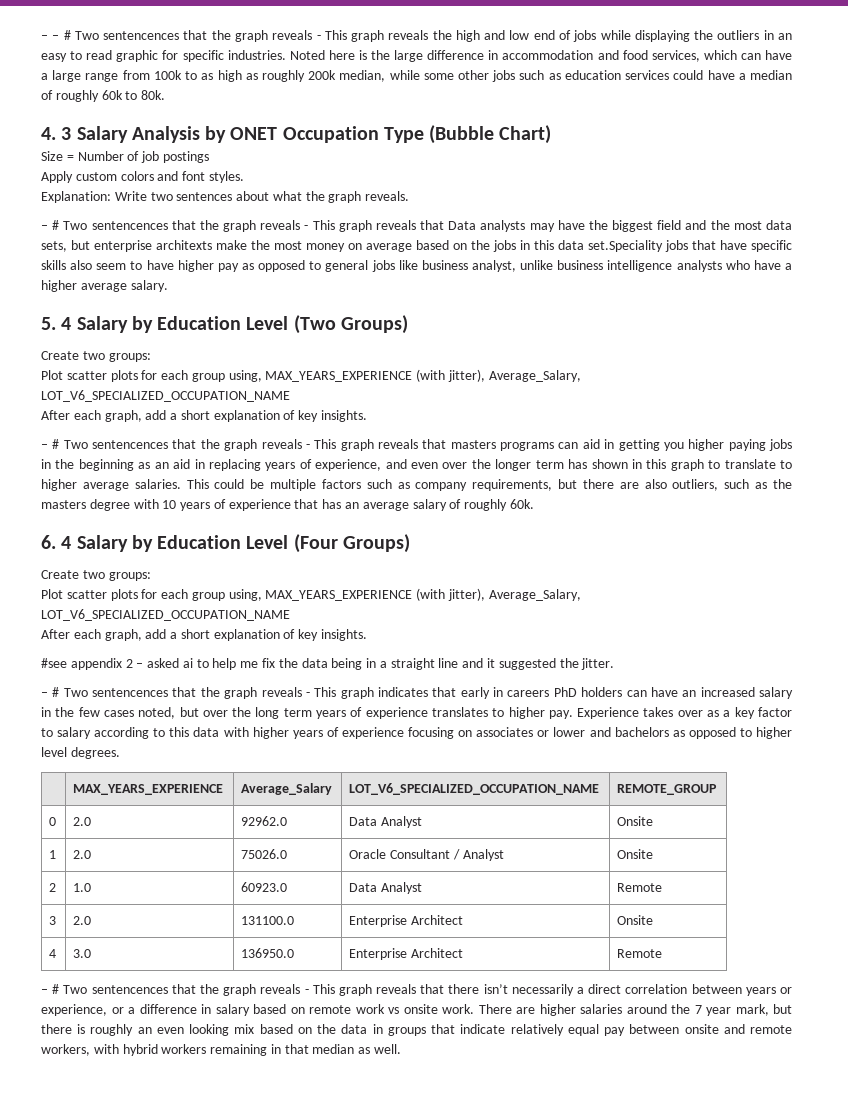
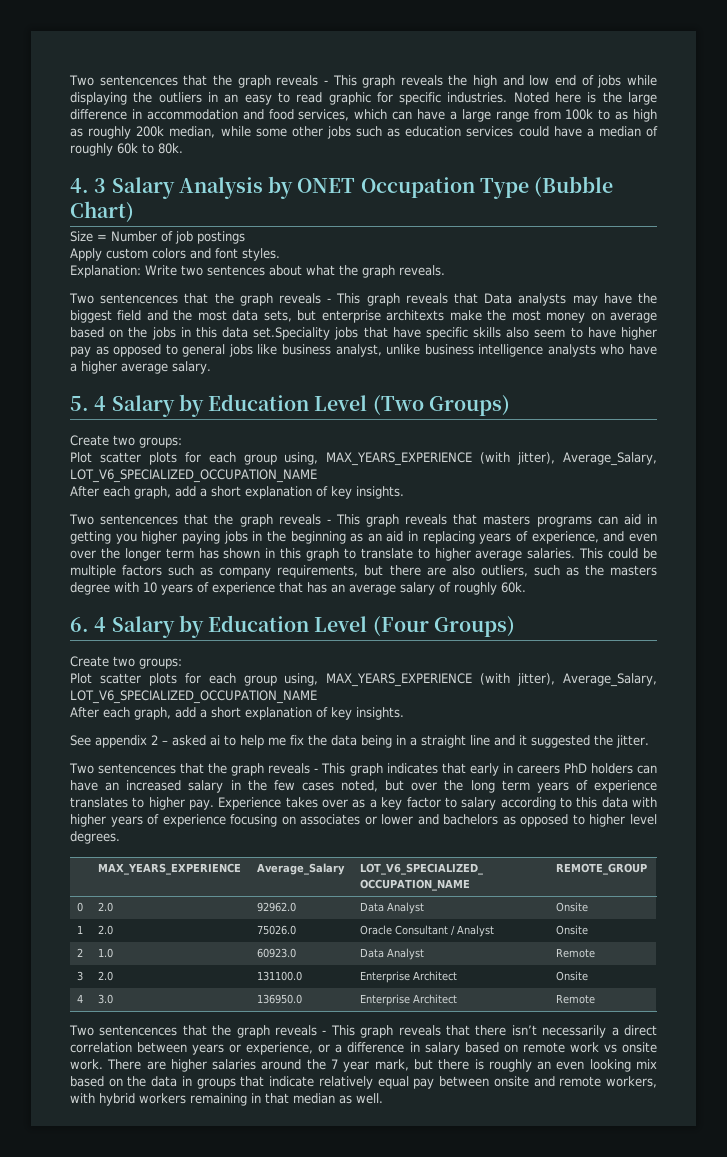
- – – # Two sentencences that the graph reveals - This graph reveals the high and low end of jobs while displaying the outliers in an easy to read graphic for specific industries.
+ Two sentencences that the graph reveals - This graph reveals the high and low end of jobs while displaying the outliers in an easy to read graphic for specific industries.
- – # Two sentencences that the graph reveals - This graph reveals that Data analysts may have the biggest field and the most data sets, but enterprise architexts make the most money on average based on the jobs in this data set.Speciality jobs that have specific skills also seem to have higher pay as opposed to general jobs like business analyst, unlike business intelligence analysts who have a higher average salary.
+ Two sentencences that the graph reveals - This graph reveals that Data analysts may have the biggest field and the most data sets, but enterprise architexts make the most money on average based on the jobs in this data set.Speciality jobs that have specific skills also seem to have higher pay as opposed to general jobs like business analyst, unlike business intelligence analysts who have a higher average salary.
- – # Two sentencences that the graph reveals - This graph reveals that masters programs can aid in getting you higher paying jobs in the beginning as an aid in replacing years of experience, and even over the longer term has shown in this graph to translate to higher average salaries.
+ Two sentencences that the graph reveals - This graph reveals that masters programs can aid in getting you higher paying jobs in the beginning as an aid in replacing years of experience, and even over the longer term has shown in this graph to translate to higher average salaries.
- #see appendix 2 – asked ai to help me fix the data being in a straight line and it suggested the jitter.
+ See appendix 2 – asked ai to help me fix the data being in a straight line and it suggested the jitter.
- – # Two sentencences that the graph reveals - This graph indicates that early in careers PhD holders can have an increased salary in the few cases noted, but over the long term years of experience translates to higher pay.
+ Two sentencences that the graph reveals - This graph indicates that early in careers PhD holders can have an increased salary in the few cases noted, but over the long term years of experience translates to higher pay.
- – # Two sentencences that the graph reveals - This graph reveals that there isn’t necessarily a direct correlation between years or experience, or a difference in salary based on remote work vs onsite work.
+ Two sentencences that the graph reveals - This graph reveals that there isn’t necessarily a direct correlation between years or experience, or a difference in salary based on remote work vs onsite work.

